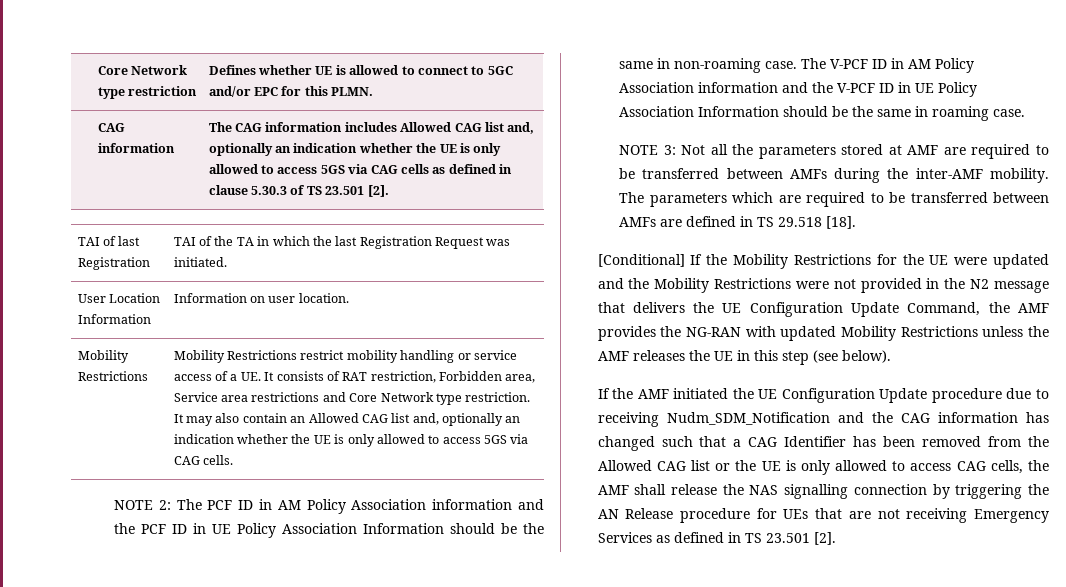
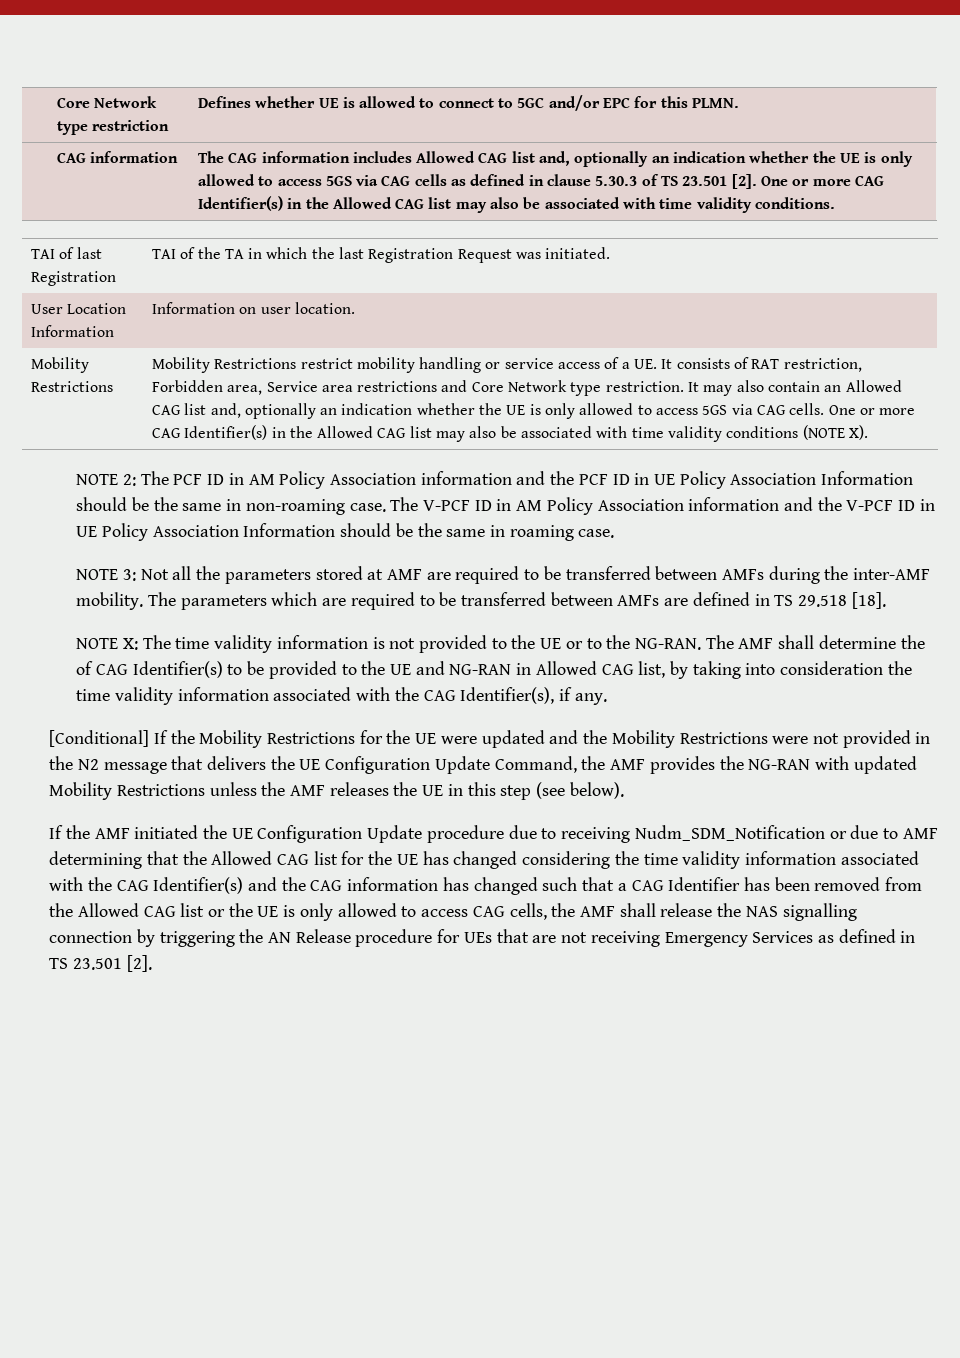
+ One or more CAG Identifier(s) in the Allowed CAG list may also be associated with time validity conditions.
+ One or more CAG Identifier(s) in the Allowed CAG list may also be associated with time validity conditions (NOTE X).
+ NOTE X: The time validity information is not provided to the UE or to the NG-RAN. The AMF shall determine the of CAG Identifier(s) to be provided to the UE and NG-RAN in Allowed CAG list, by taking into consideration the time validity information associated with the CAG Identifier(s), if any.
- If the AMF initiated the UE Configuration Update procedure due to receiving Nudm_SDM_Notification and the CAG information has changed such that a CAG Identifier has been removed from the Allowed CAG list or the UE is only allowed to access CAG cells, the AMF shall release the NAS signalling connection by triggering the AN Release procedure for UEs that are not receiving Emergency Services as defined in TS 23.501 [2].
+ If the AMF initiated the UE Configuration Update procedure due to receiving Nudm_SDM_Notification or due to AMF determining that the Allowed CAG list for the UE has changed considering the time validity information associated with the CAG Identifier(s) and the CAG information has changed such that a CAG Identifier has been removed from the Allowed CAG list or the UE is only allowed to access CAG cells, the AMF shall release the NAS signalling connection by triggering the AN Release procedure for UEs that are not receiving Emergency Services as defined in TS 23.501 [2].

